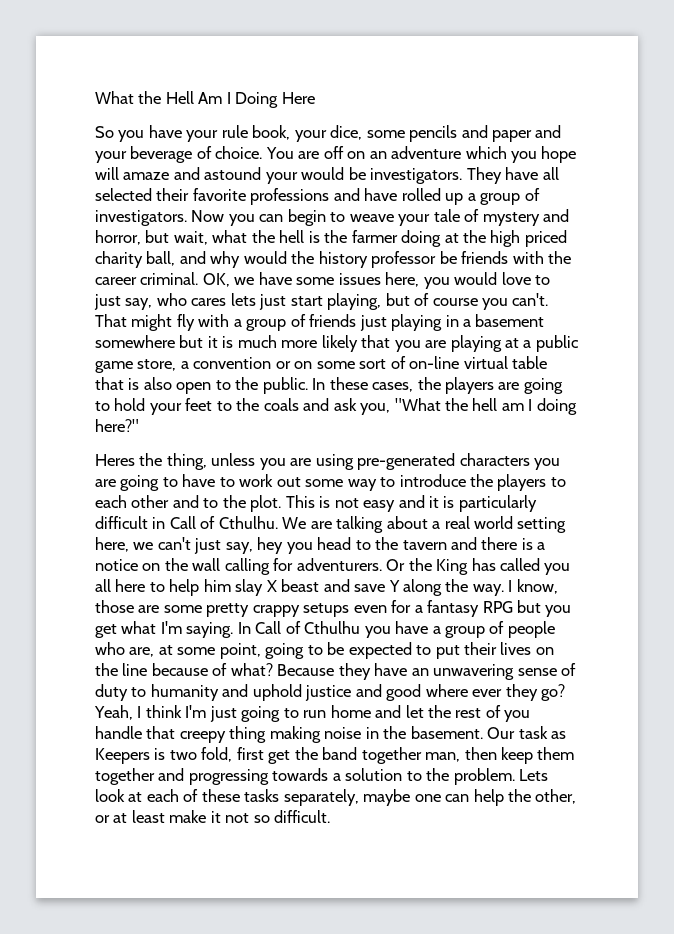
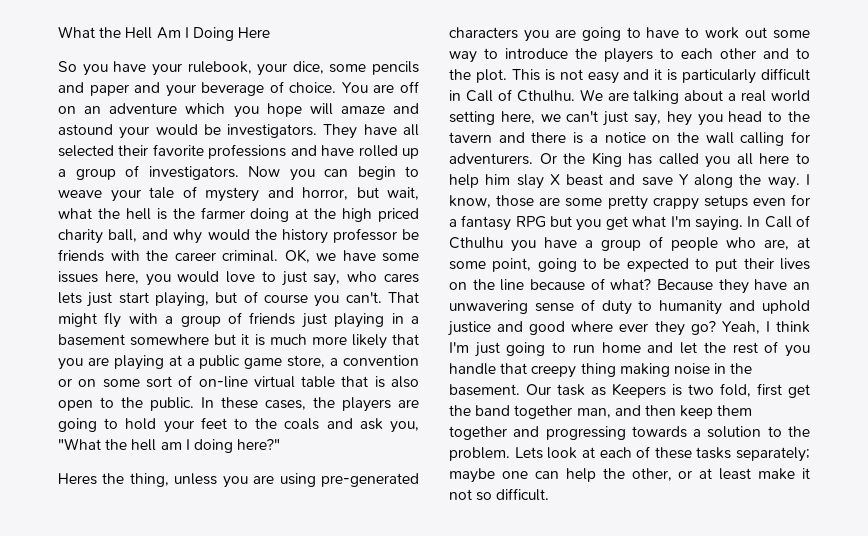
- So you have your rule book, your dice, some pencils and paper and your beverage of choice.
+ So you have your rulebook, your dice, some pencils and paper and your beverage of choice.
- Our task as Keepers is two fold, first get the band together man, then keep them together and progressing towards a solution to the problem.
+ Our task as Keepers is two fold, first get the band together man, and then keep them together and progressing towards a solution to the problem.
- Lets look at each of these tasks separately, maybe one can help the other, or at least make it not so difficult.
+ Lets look at each of these tasks separately; maybe one can help the other, or at least make it not so difficult.

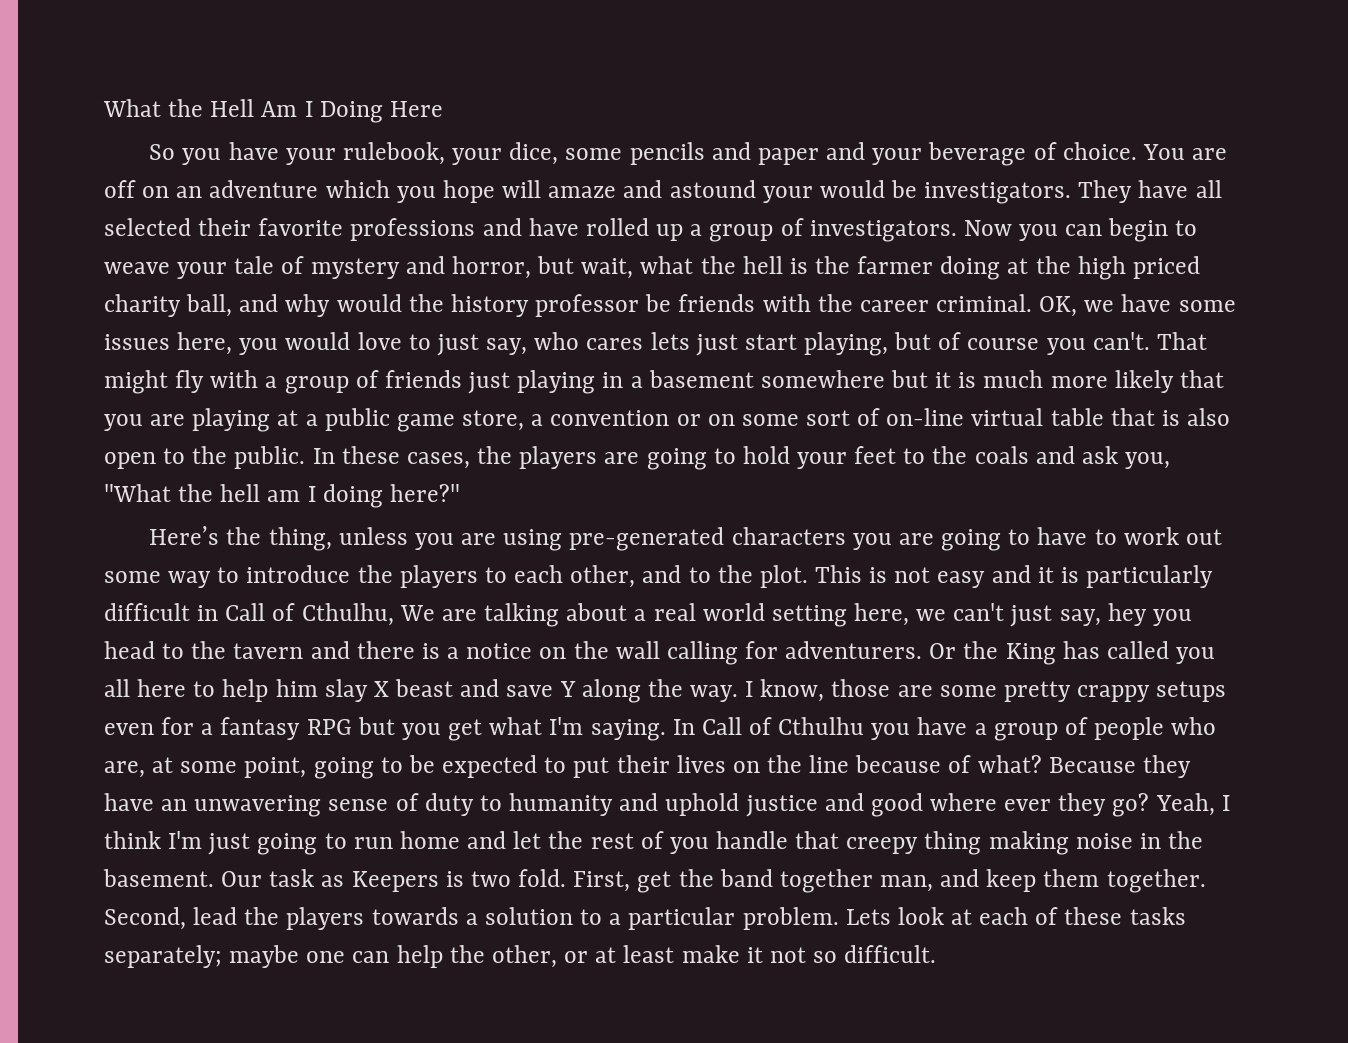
- Heres the thing, unless you are using pre-generated characters you are going to have to work out some way to introduce the players to each other and to the plot.
+ Here’s the thing, unless you are using pre-generated characters you are going to have to work out some way to introduce the players to each other, and to the plot.
- This is not easy and it is particularly difficult in Call of Cthulhu. We are talking about a real world setting here, we can't just say, hey you head to the tavern and there is a notice on the wall calling for adventurers.
+ This is not easy and it is particularly difficult in Call of Cthulhu, We are talking about a real world setting here, we can't just say, hey you head to the tavern and there is a notice on the wall calling for adventurers.
- Our task as Keepers is two fold, first get the band together man, and then keep them together and progressing towards a solution to the problem.
+ Our task as Keepers is two fold. First, get the band together man, and keep them together. Second, lead the players towards a solution to a particular problem.

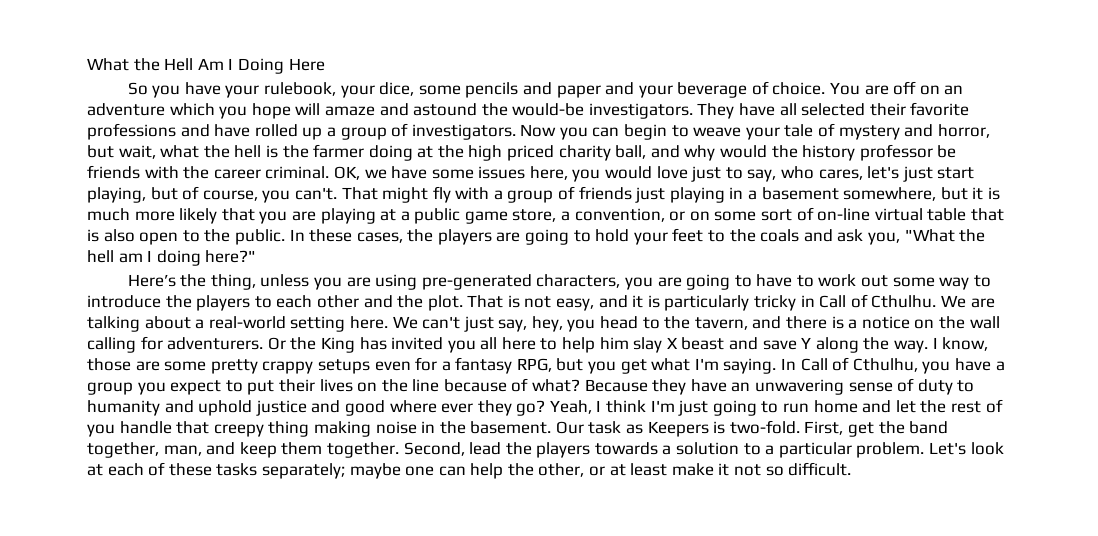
- You are off on an adventure which you hope will amaze and astound your would be investigators.
+ You are off on an adventure which you hope will amaze and astound the would-be investigators.
- OK, we have some issues here, you would love to just say, who cares lets just start playing, but of course you can't.
+ OK, we have some issues here, you would love just to say, who cares, let's just start playing, but of course, you can't.
- That might fly with a group of friends just playing in a basement somewhere but it is much more likely that you are playing at a public game store, a convention or on some sort of on-line virtual table that is also open to the public.
+ That might fly with a group of friends just playing in a basement somewhere, but it is much more likely that you are playing at a public game store, a convention, or on some sort of on-line virtual table that is also open to the public.
- Here’s the thing, unless you are using pre-generated characters you are going to have to work out some way to introduce the players to each other, and to the plot.
+ Here’s the thing, unless you are using pre-generated characters, you are going to have to work out some way to introduce the players to each other and the plot.
- This is not easy and it is particularly difficult in Call of Cthulhu, We are talking about a real world setting here, we can't just say, hey you head to the tavern and there is a notice on the wall calling for adventurers.
+ That is not easy, and it is particularly tricky in Call of Cthulhu. We are talking about a real-world setting here. We can't just say, hey, you head to the tavern, and there is a notice on the wall calling for adventurers.
- Or the King has called you all here to help him slay X beast and save Y along the way.
+ Or the King has invited you all here to help him slay X beast and save Y along the way.
- I know, those are some pretty crappy setups even for a fantasy RPG but you get what I'm saying.
+ I know, those are some pretty crappy setups even for a fantasy RPG, but you get what I'm saying.
- In Call of Cthulhu you have a group of people who are, at some point, going to be expected to put their lives on the line because of what?
+ In Call of Cthulhu, you have a group you expect to put their lives on the line because of what?
- Our task as Keepers is two fold.
+ Our task as Keepers is two-fold.
- First, get the band together man, and keep them together.
+ First, get the band together, man, and keep them together.
- Lets look at each of these tasks separately; maybe one can help the other, or at least make it not so difficult.
+ Let's look at each of these tasks separately; maybe one can help the other, or at least make it not so difficult.

